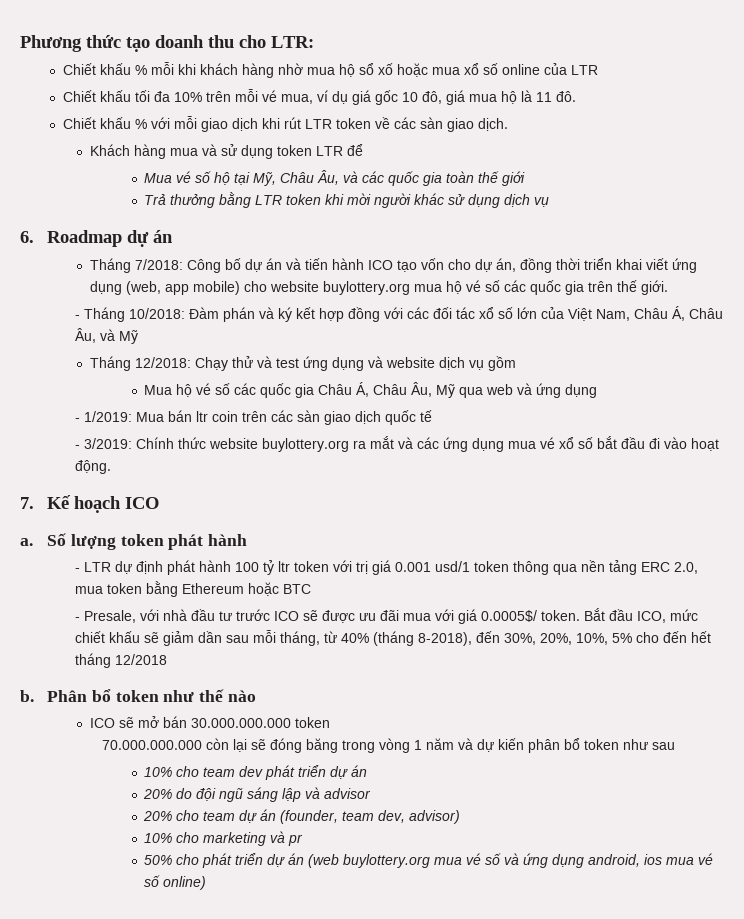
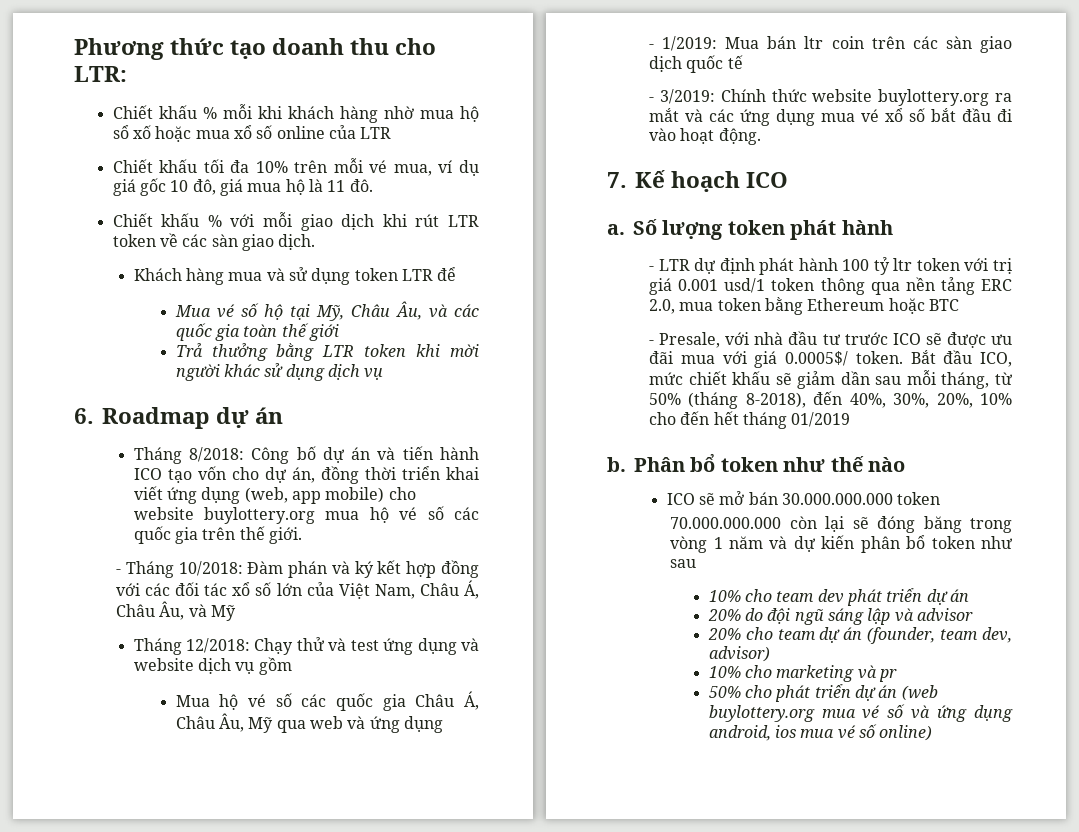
- Tháng 7/2018: Công bố dự án và tiến hành ICO tạo vốn cho dự án, đồng thời triển khai viết ứng dụng (web, app mobile) cho website buylottery.org mua hộ vé số các quốc gia trên thế giới.
+ Tháng 8/2018: Công bố dự án và tiến hành ICO tạo vốn cho dự án, đồng thời triển khai viết ứng dụng (web, app mobile) cho website buylottery.org mua hộ vé số các quốc gia trên thế giới.
- Bắt đầu ICO, mức chiết khấu sẽ giảm dần sau mỗi tháng, từ 40% (tháng 8-2018), đến 30%, 20%, 10%, 5% cho đến hết tháng 12/2018
+ Bắt đầu ICO, mức chiết khấu sẽ giảm dần sau mỗi tháng, từ 50% (tháng 8-2018), đến 40%, 30%, 20%, 10% cho đến hết tháng 01/2019

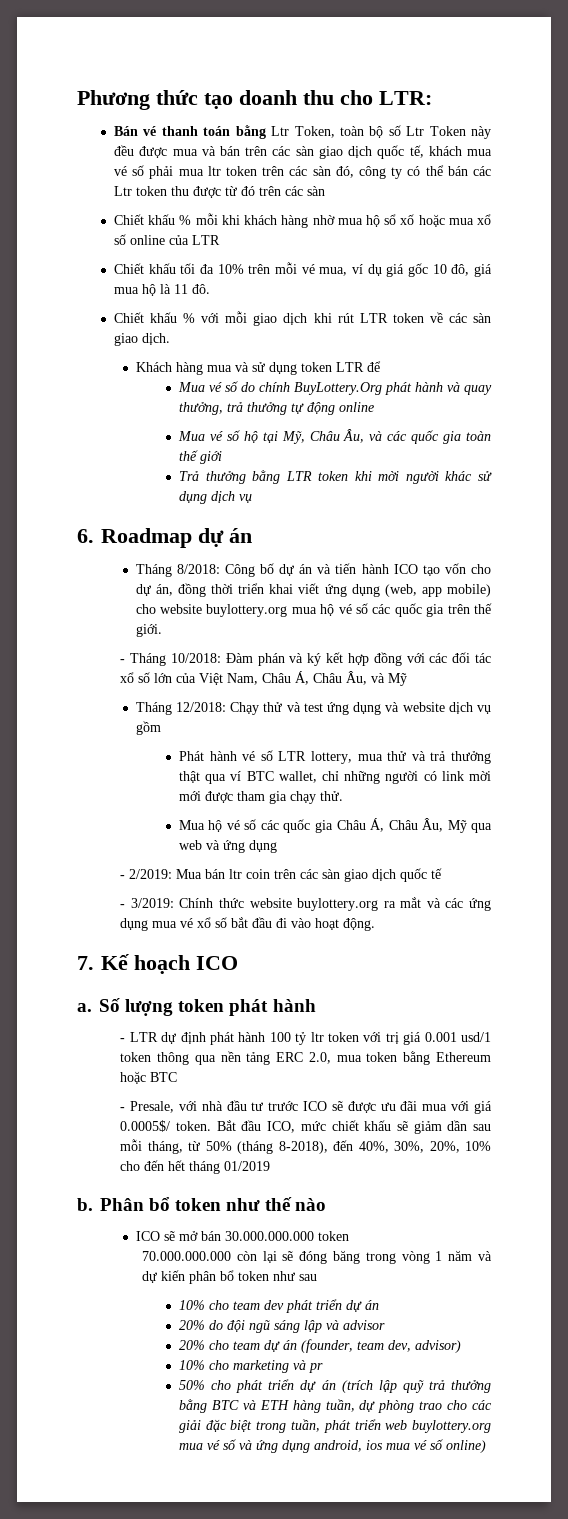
+ Bán vé thanh toán bằng Ltr Token, toàn bộ số Ltr Token này đều được mua và bán trên các sàn giao dịch quốc tế, khách mua vé số phải mua ltr token trên các sàn đó, công ty có thể bán các Ltr token thu được từ đó trên các sàn
+ Mua vé số do chính BuyLottery.Org phát hành và quay thưởng, trả thưởng tự động online
+ Phát hành vé số LTR lottery, mua thử và trả thưởng thật qua ví BTC wallet, chỉ những người có link mời mới được tham gia chạy thử.
- - 1/2019: Mua bán ltr coin trên các sàn giao dịch quốc tế
+ - 2/2019: Mua bán ltr coin trên các sàn giao dịch quốc tế
- 50% cho phát triển dự án (web buylottery.org mua vé số và ứng dụng android, ios mua vé số online)
+ 50% cho phát triển dự án (trích lập quỹ trả thưởng bằng BTC và ETH hàng tuần, dự phòng trao cho các giải đặc biệt trong tuần, phát triển web buylottery.org mua vé số và ứng dụng android, ios mua vé số online)

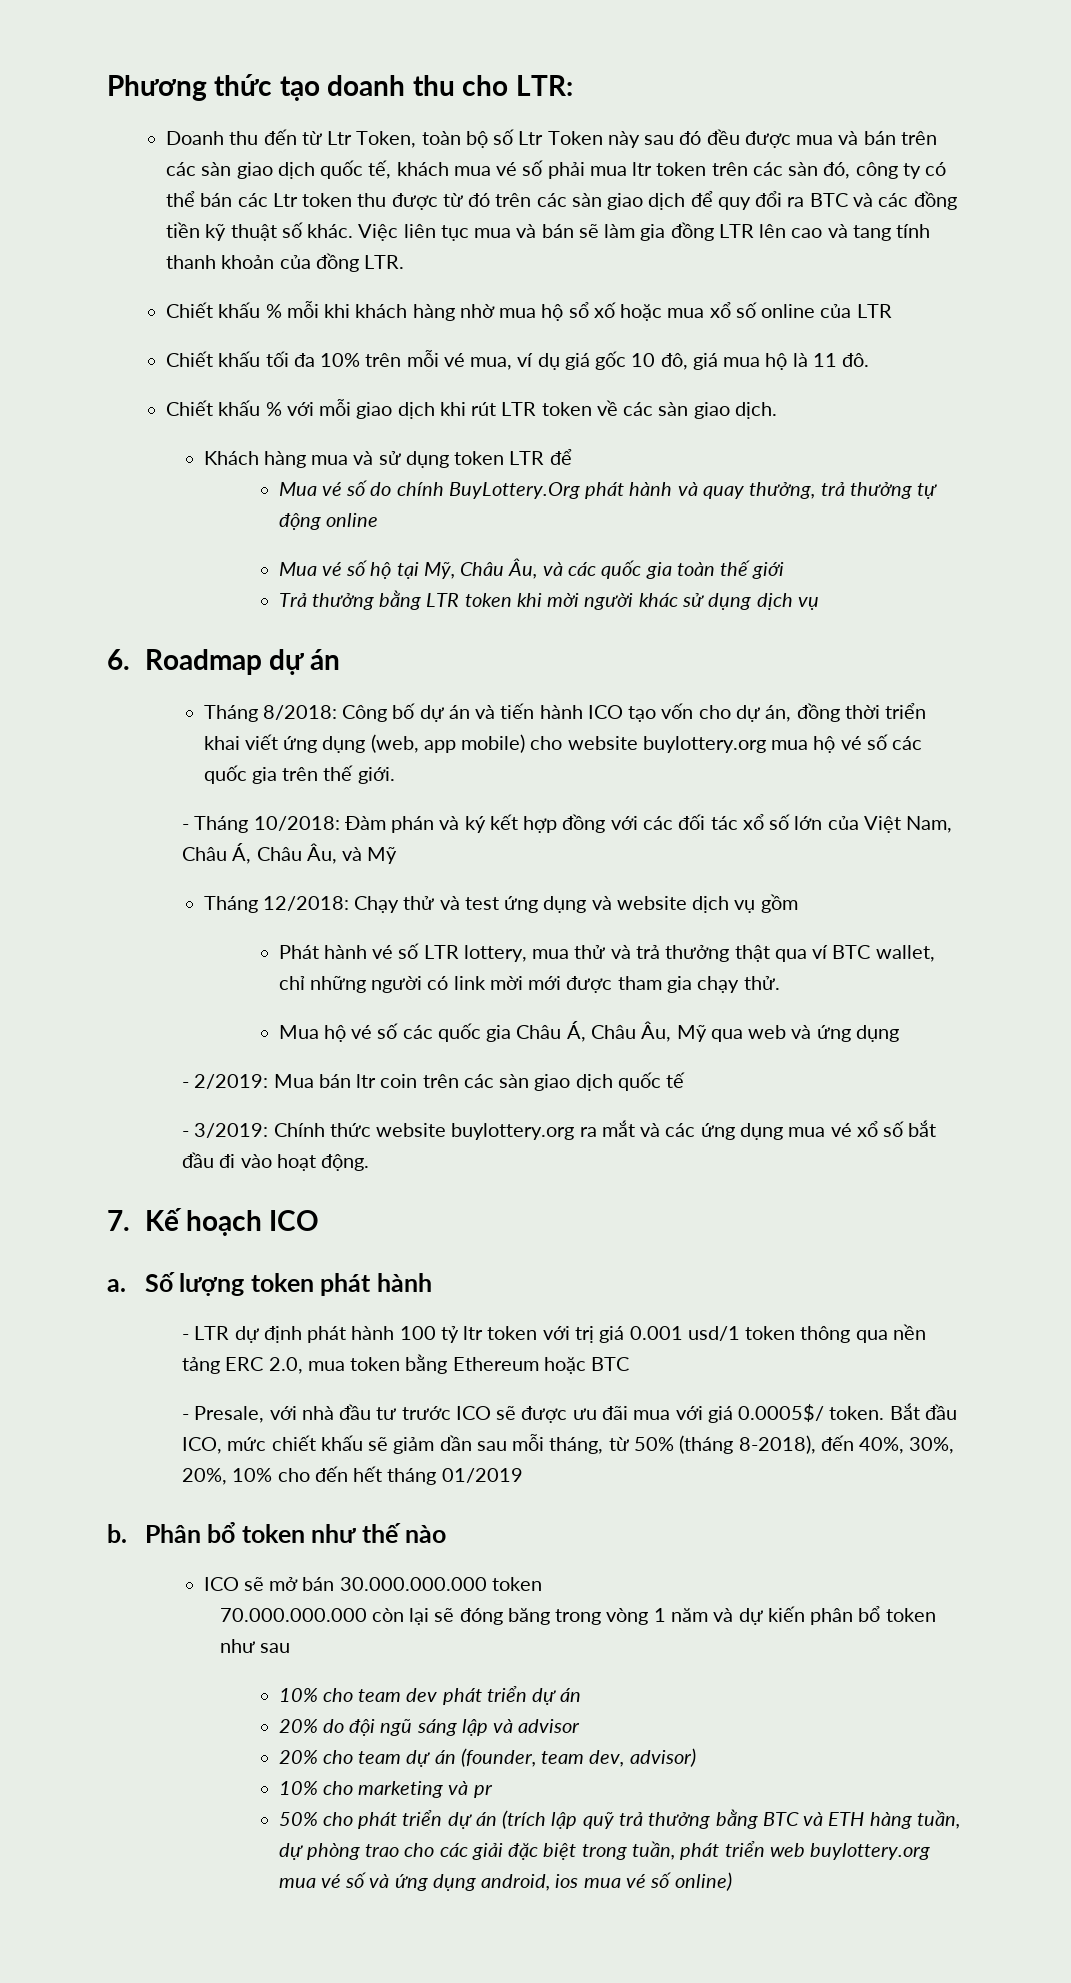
- Bán vé thanh toán bằng Ltr Token, toàn bộ số Ltr Token này đều được mua và bán trên các sàn giao dịch quốc tế, khách mua vé số phải mua ltr token trên các sàn đó, công ty có thể bán các Ltr token thu được từ đó trên các sàn
+ Doanh thu đến từ Ltr Token, toàn bộ số Ltr Token này sau đó đều được mua và bán trên các sàn giao dịch quốc tế, khách mua vé số phải mua ltr token trên các sàn đó, công ty có thể bán các Ltr token thu được từ đó trên các sàn giao dịch để quy đổi ra BTC và các đồng tiền kỹ thuật số khác. Việc liên tục mua và bán sẽ làm gia đồng LTR lên cao và tang tính thanh khoản của đồng LTR.

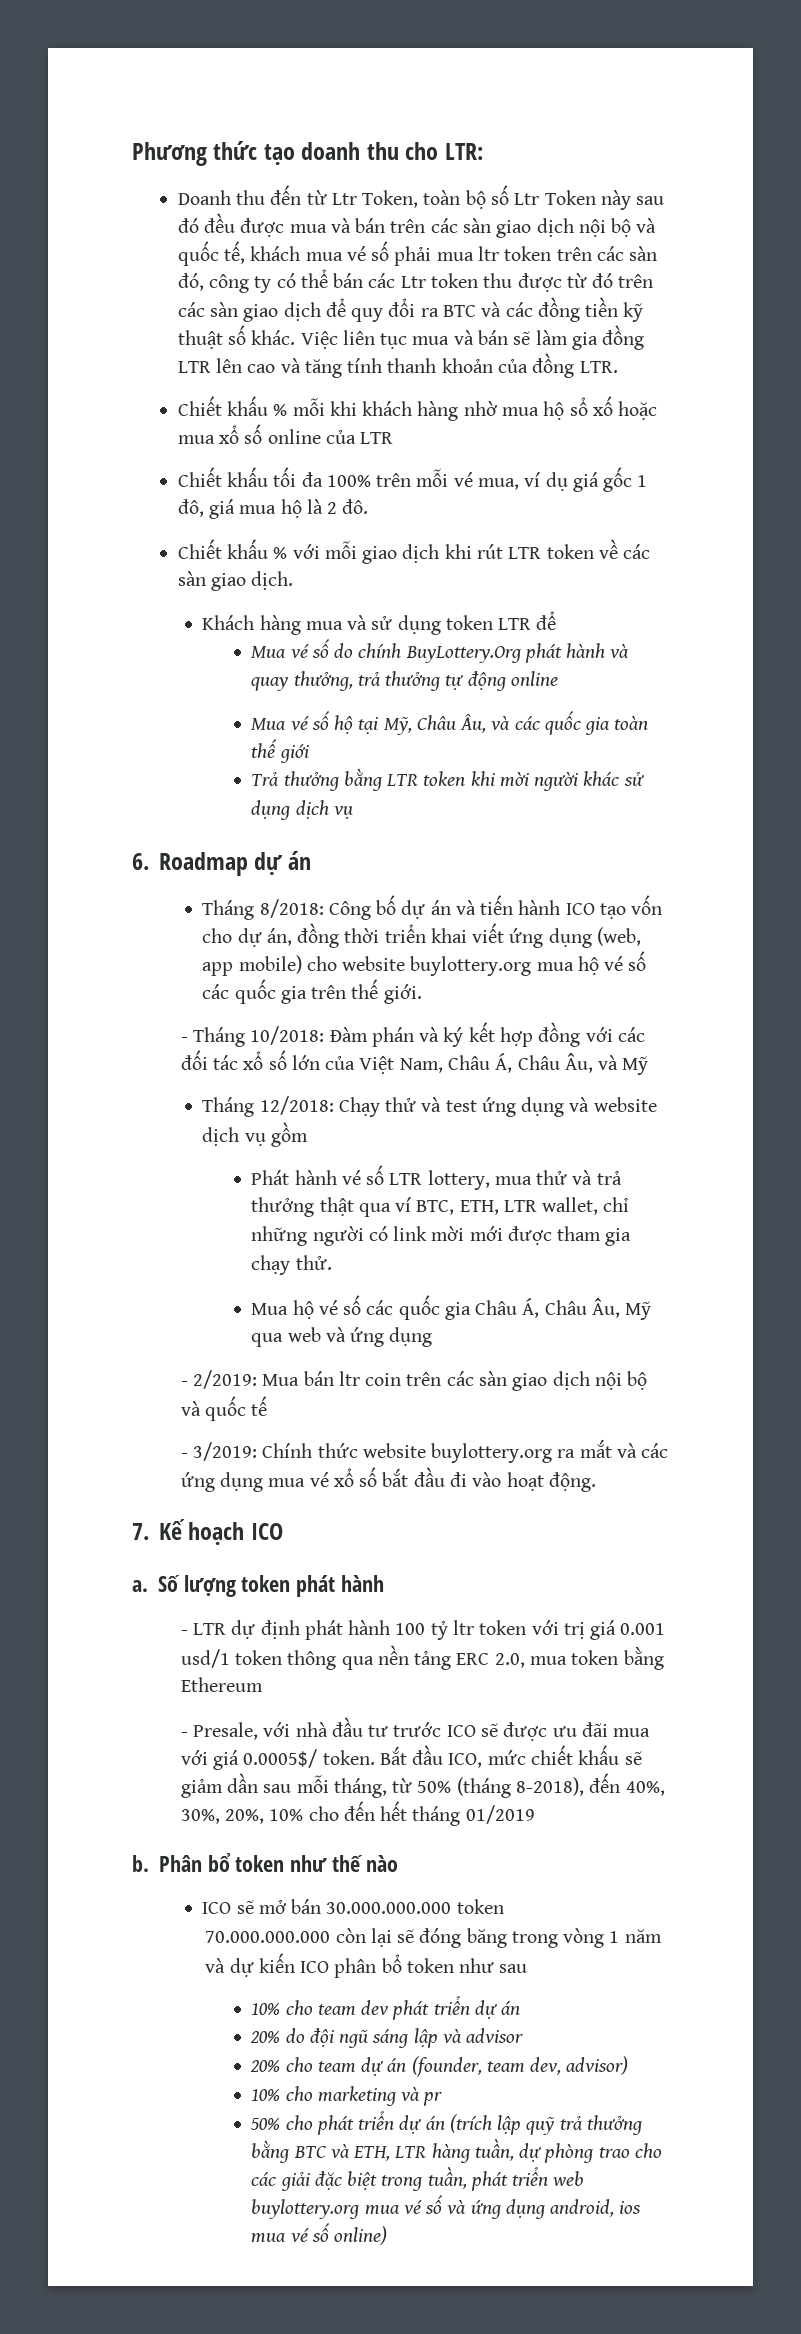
- Doanh thu đến từ Ltr Token, toàn bộ số Ltr Token này sau đó đều được mua và bán trên các sàn giao dịch quốc tế, khách mua vé số phải mua ltr token trên các sàn đó, công ty có thể bán các Ltr token thu được từ đó trên các sàn giao dịch để quy đổi ra BTC và các đồng tiền kỹ thuật số khác.
+ Doanh thu đến từ Ltr Token, toàn bộ số Ltr Token này sau đó đều được mua và bán trên các sàn giao dịch nội bộ và quốc tế, khách mua vé số phải mua ltr token trên các sàn đó, công ty có thể bán các Ltr token thu được từ đó trên các sàn giao dịch để quy đổi ra BTC và các đồng tiền kỹ thuật số khác.
- Việc liên tục mua và bán sẽ làm gia đồng LTR lên cao và tang tính thanh khoản của đồng LTR.
+ Việc liên tục mua và bán sẽ làm gia đồng LTR lên cao và tăng tính thanh khoản của đồng LTR.
- Chiết khấu tối đa 10% trên mỗi vé mua, ví dụ giá gốc 10 đô, giá mua hộ là 11 đô.
+ Chiết khấu tối đa 100% trên mỗi vé mua, ví dụ giá gốc 1 đô, giá mua hộ là 2 đô.
- Phát hành vé số LTR lottery, mua thử và trả thưởng thật qua ví BTC wallet, chỉ những người có link mời mới được tham gia chạy thử.
+ Phát hành vé số LTR lottery, mua thử và trả thưởng thật qua ví BTC, ETH, LTR wallet, chỉ những người có link mời mới được tham gia chạy thử.
- - 2/2019: Mua bán ltr coin trên các sàn giao dịch quốc tế
+ - 2/2019: Mua bán ltr coin trên các sàn giao dịch nội bộ và quốc tế
- - LTR dự định phát hành 100 tỷ ltr token với trị giá 0.001 usd/1 token thông qua nền tảng ERC 2.0, mua token bằng Ethereum hoặc BTC
+ - LTR dự định phát hành 100 tỷ ltr token với trị giá 0.001 usd/1 token thông qua nền tảng ERC 2.0, mua token bằng Ethereum
- 70.000.000.000 còn lại sẽ đóng băng trong vòng 1 năm và dự kiến phân bổ token như sau
+ 70.000.000.000 còn lại sẽ đóng băng trong vòng 1 năm và dự kiến ICO phân bổ token như sau
- 50% cho phát triển dự án (trích lập quỹ trả thưởng bằng BTC và ETH hàng tuần, dự phòng trao cho các giải đặc biệt trong tuần, phát triển web buylottery.org mua vé số và ứng dụng android, ios mua vé số online)
+ 50% cho phát triển dự án (trích lập quỹ trả thưởng bằng BTC và ETH, LTR hàng tuần, dự phòng trao cho các giải đặc biệt trong tuần, phát triển web buylottery.org mua vé số và ứng dụng android, ios mua vé số online)

